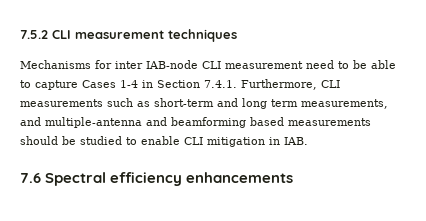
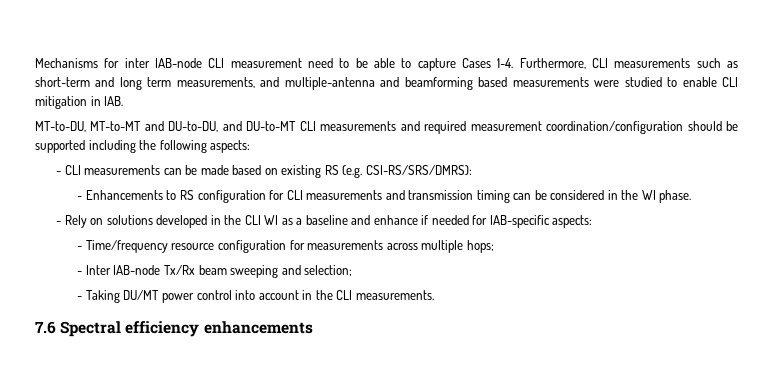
- 7.5.2 CLI measurement techniques
- Mechanisms for inter IAB-node CLI measurement need to be able to capture Cases 1-4 in Section 7.4.1. Furthermore, CLI measurements such as short-term and long term measurements, and multiple-antenna and beamforming based measurements should be studied to enable CLI mitigation in IAB.
+ Mechanisms for inter IAB-node CLI measurement need to be able to capture Cases 1-4. Furthermore, CLI measurements such as short-term and long term measurements, and multiple-antenna and beamforming based measurements were studied to enable CLI mitigation in IAB.
+ MT-to-DU, MT-to-MT and DU-to-DU, and DU-to-MT CLI measurements and required measurement coordination/configuration should be supported including the following aspects:
+ - CLI measurements can be made based on existing RS (e.g. CSI-RS/SRS/DMRS):
+ - Enhancements to RS configuration for CLI measurements and transmission timing can be considered in the WI phase.
+ - Rely on solutions developed in the CLI WI as a baseline and enhance if needed for IAB-specific aspects:
+ - Time/frequency resource configuration for measurements across multiple hops;
+ - Inter IAB-node Tx/Rx beam sweeping and selection;
+ - Taking DU/MT power control into account in the CLI measurements.

